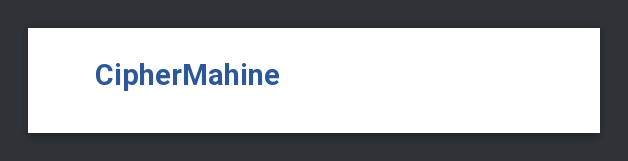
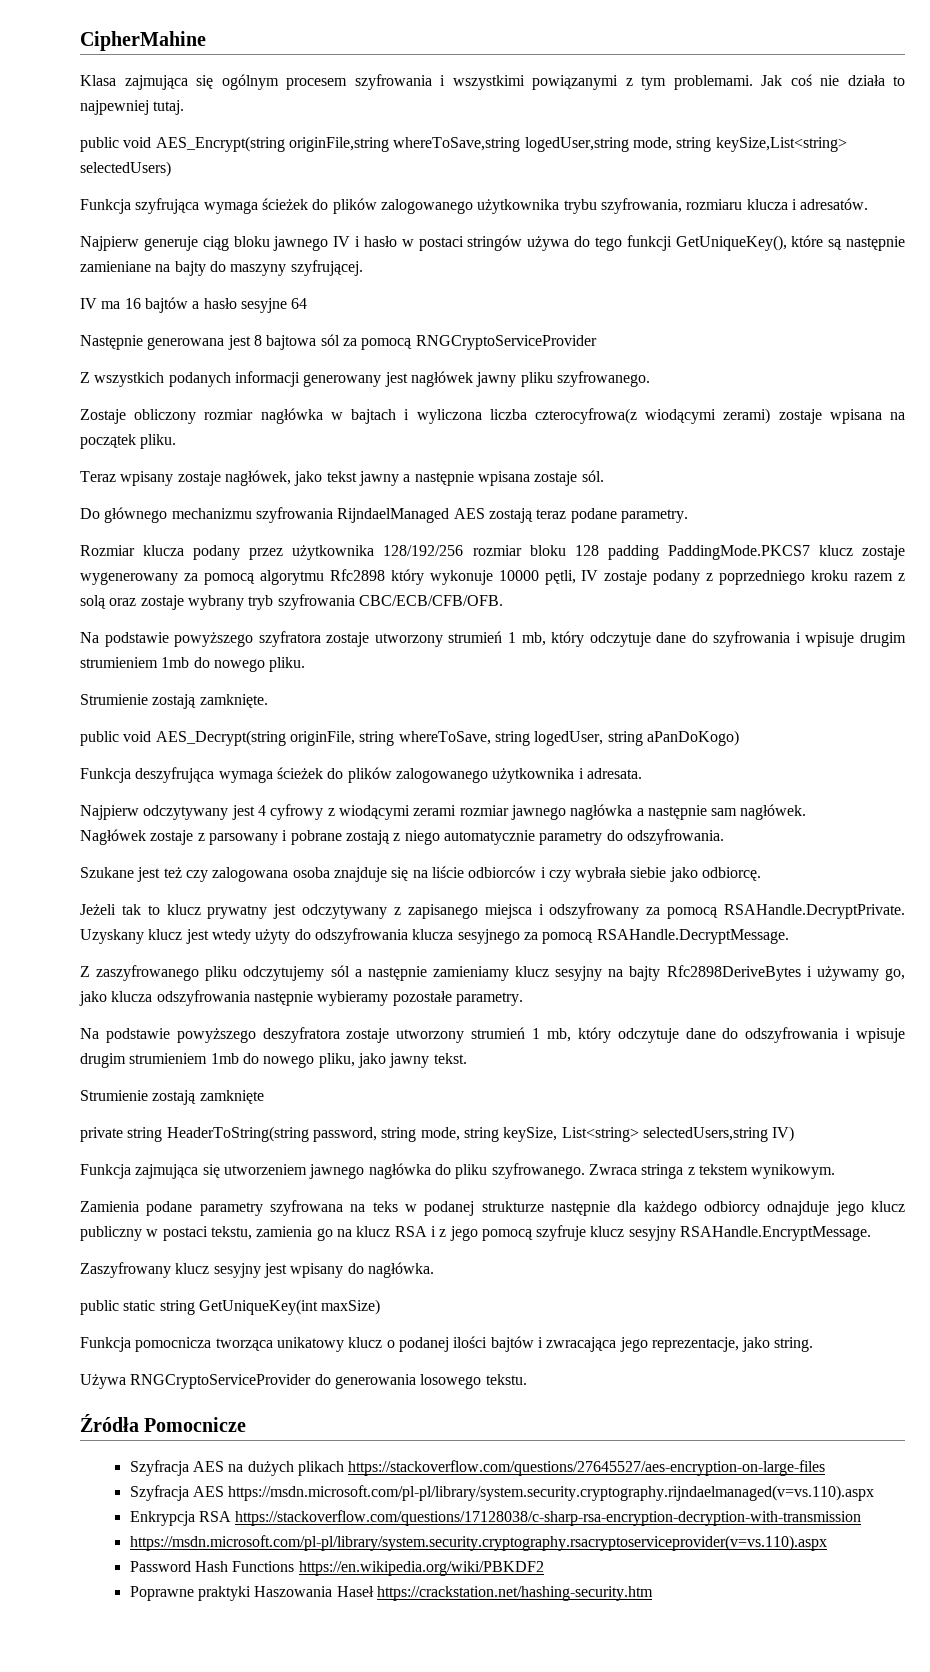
+ Klasa zajmująca się ogólnym procesem szyfrowania i wszystkimi powiązanymi z tym problemami. Jak coś nie działa to najpewniej tutaj.
+ public void AES_Encrypt(string originFile,string whereToSave,string logedUser,string mode, string keySize,List<string> selectedUsers)
+ Funkcja szyfrująca wymaga ścieżek do plików zalogowanego użytkownika trybu szyfrowania, rozmiaru klucza i adresatów.
+ Najpierw generuje ciąg bloku jawnego IV i hasło w postaci stringów używa do tego funkcji GetUniqueKey(), które są następnie zamieniane na bajty do maszyny szyfrującej.
+ IV ma 16 bajtów a hasło sesyjne 64
+ Następnie generowana jest 8 bajtowa sól za pomocą RNGCryptoServiceProvider
+ Z wszystkich podanych informacji generowany jest nagłówek jawny pliku szyfrowanego.
+ Zostaje obliczony rozmiar nagłówka w bajtach i wyliczona liczba czterocyfrowa(z wiodącymi zerami) zostaje wpisana na początek pliku.
+ Teraz wpisany zostaje nagłówek, jako tekst jawny a następnie wpisana zostaje sól.
+ Do głównego mechanizmu szyfrowania RijndaelManaged AES zostają teraz podane parametry.
+ Rozmiar klucza podany przez użytkownika 128/192/256 rozmiar bloku 128 padding PaddingMode.PKCS7 klucz zostaje wygenerowany za pomocą algorytmu Rfc2898 który wykonuje 10000 pętli, IV zostaje podany z poprzedniego kroku razem z solą oraz zostaje wybrany tryb szyfrowania CBC/ECB/CFB/OFB.
+ Na podstawie powyższego szyfratora zostaje utworzony strumień 1 mb, który odczytuje dane do szyfrowania i wpisuje drugim strumieniem 1mb do nowego pliku.
+ Strumienie zostają zamknięte.
+ public void AES_Decrypt(string originFile, string whereToSave, string logedUser, string aPanDoKogo)
+ Funkcja deszyfrująca wymaga ścieżek do plików zalogowanego użytkownika i adresata.
+ Najpierw odczytywany jest 4 cyfrowy z wiodącymi zerami rozmiar jawnego nagłówka a następnie sam nagłówek.
+ Nagłówek zostaje z parsowany i pobrane zostają z niego automatycznie parametry do odszyfrowania.
+ Szukane jest też czy zalogowana osoba znajduje się na liście odbiorców i czy wybrała siebie jako odbiorcę.
+ Jeżeli tak to klucz prywatny jest odczytywany z zapisanego miejsca i odszyfrowany za pomocą RSAHandle.DecryptPrivate. Uzyskany klucz jest wtedy użyty do odszyfrowania klucza sesyjnego za pomocą RSAHandle.DecryptMessage.
+ Z zaszyfrowanego pliku odczytujemy sól a następnie zamieniamy klucz sesyjny na bajty Rfc2898DeriveBytes i używamy go, jako klucza odszyfrowania następnie wybieramy pozostałe parametry.
+ Na podstawie powyższego deszyfratora zostaje utworzony strumień 1 mb, który odczytuje dane do odszyfrowania i wpisuje drugim strumieniem 1mb do nowego pliku, jako jawny tekst.
+ Strumienie zostają zamknięte
+ private string HeaderToString(string password, string mode, string keySize, List<string> selectedUsers,string IV)
+ Funkcja zajmująca się utworzeniem jawnego nagłówka do pliku szyfrowanego. Zwraca stringa z tekstem wynikowym.
+ Zamienia podane parametry szyfrowana na teks w podanej strukturze następnie dla każdego odbiorcy odnajduje jego klucz publiczny w postaci tekstu, zamienia go na klucz RSA i z jego pomocą szyfruje klucz sesyjny RSAHandle.EncryptMessage.
+ Zaszyfrowany klucz sesyjny jest wpisany do nagłówka.
+ public static string GetUniqueKey(int maxSize)
+ Funkcja pomocnicza tworząca unikatowy klucz o podanej ilości bajtów i zwracająca jego reprezentacje, jako string.
+ Używa RNGCryptoServiceProvider do generowania losowego tekstu.
+ Źródła Pomocnicze
+ Szyfracja AES na dużych plikach https://stackoverflow.com/questions/27645527/aes-encryption-on-large-files
+ Szyfracja AES https://msdn.microsoft.com/pl-pl/library/system.security.cryptography.rijndaelmanaged(v=vs.110).aspx
+ Enkrypcja RSA https://stackoverflow.com/questions/17128038/c-sharp-rsa-encryption-decryption-with-transmission
+ https://msdn.microsoft.com/pl-pl/library/system.security.cryptography.rsacryptoserviceprovider(v=vs.110).aspx
+ Password Hash Functions https://en.wikipedia.org/wiki/PBKDF2
+ Poprawne praktyki Haszowania Haseł https://crackstation.net/hashing-security.htm

